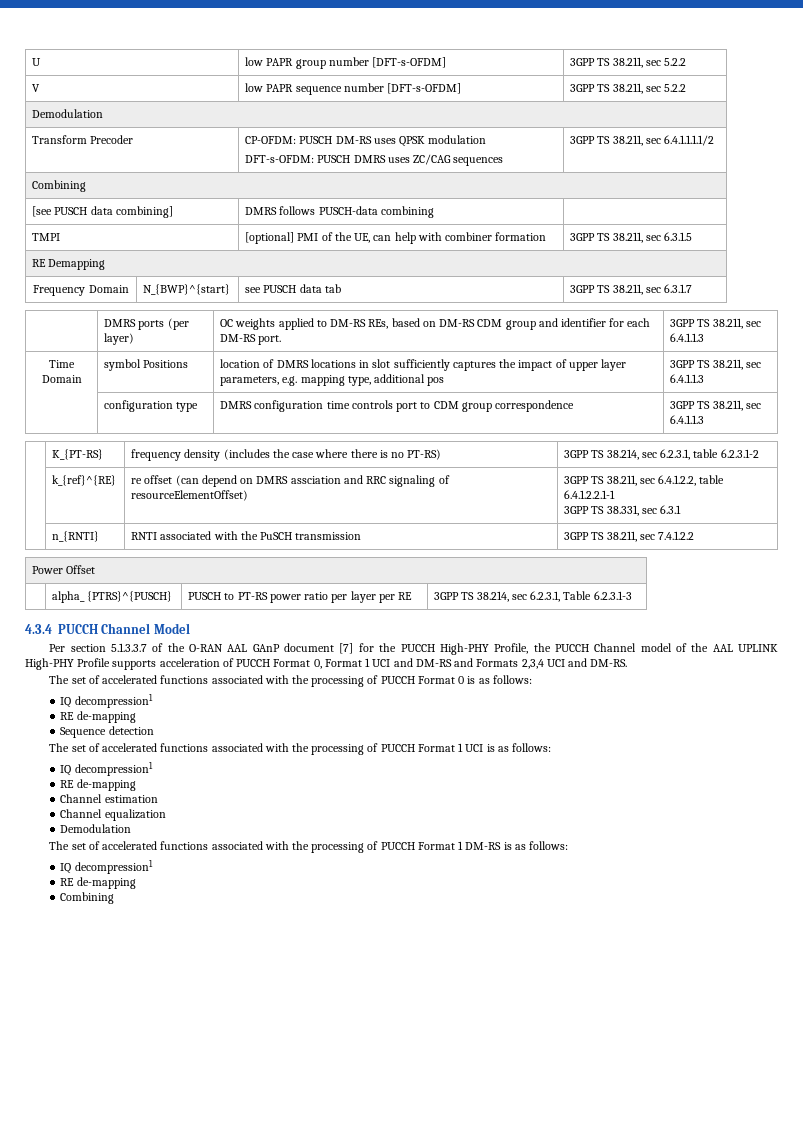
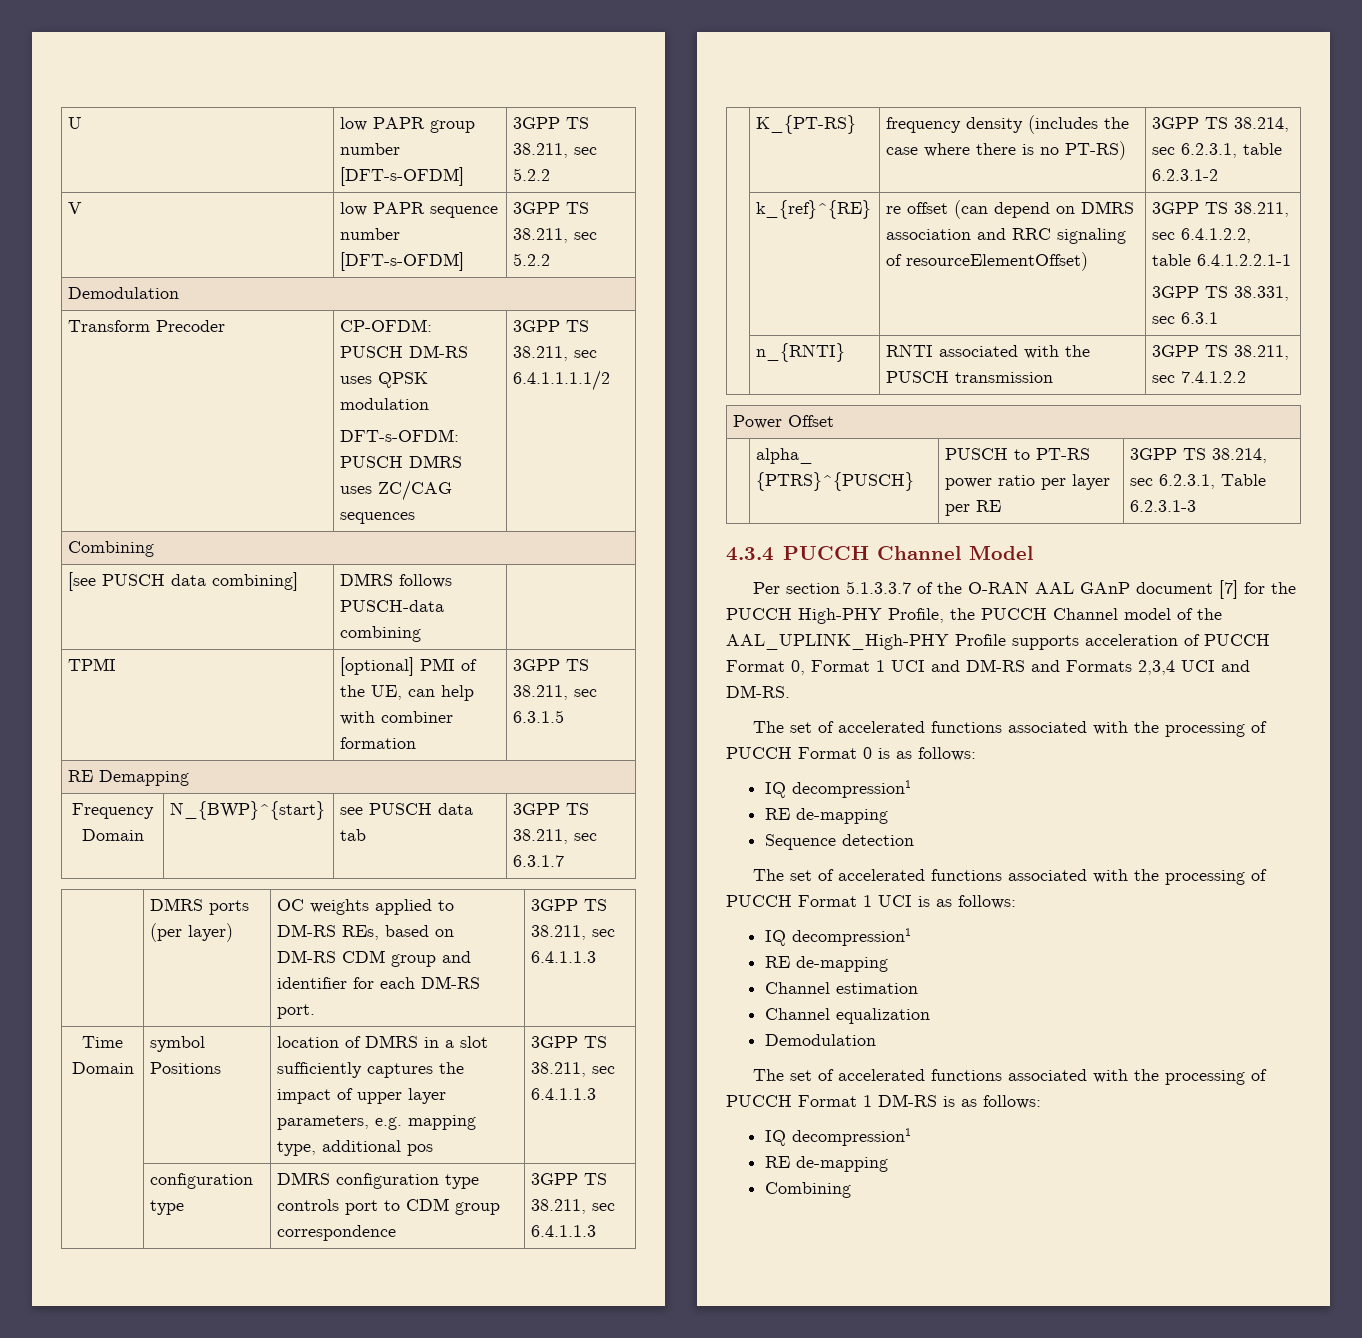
- TMPI | [optional] PMI of the UE, can help with combiner formation | 3GPP TS 38.211, sec 6.3.1.5
+ TPMI | [optional] PMI of the UE, can help with combiner formation | 3GPP TS 38.211, sec 6.3.1.5
- Time Domain | symbol Positions | location of DMRS locations in slot sufficiently captures the impact of upper layer parameters, e.g. mapping type, additional pos | 3GPP TS 38.211, sec 6.4.1.1.3
+ Time Domain | symbol Positions | location of DMRS in a slot sufficiently captures the impact of upper layer parameters, e.g. mapping type, additional pos | 3GPP TS 38.211, sec 6.4.1.1.3
- | configuration type | DMRS configuration time controls port to CDM group correspondence | 3GPP TS 38.211, sec 6.4.1.1.3
+ | configuration type | DMRS configuration type controls port to CDM group correspondence | 3GPP TS 38.211, sec 6.4.1.1.3
- | k_{ref}^{RE} | re offset (can depend on DMRS assciation and RRC signaling of resourceElementOffset) | 3GPP TS 38.211, sec 6.4.1.2.2, table 6.4.1.2.2.1-1
+ | k_{ref}^{RE} | re offset (can depend on DMRS association and RRC signaling of resourceElementOffset) | 3GPP TS 38.211, sec 6.4.1.2.2, table 6.4.1.2.2.1-1
- | n_{RNTI} | RNTI associated with the PuSCH transmission | 3GPP TS 38.211, sec 7.4.1.2.2
+ | n_{RNTI} | RNTI associated with the PUSCH transmission | 3GPP TS 38.211, sec 7.4.1.2.2
- Per section 5.1.3.3.7 of the O-RAN AAL GAnP document [7] for the PUCCH High-PHY Profile, the PUCCH Channel model of the AAL UPLINK High-PHY Profile supports acceleration of PUCCH Format 0, Format 1 UCI and DM-RS and Formats 2,3,4 UCI and DM-RS.
+ Per section 5.1.3.3.7 of the O-RAN AAL GAnP document [7] for the PUCCH High-PHY Profile, the PUCCH Channel model of the AAL_UPLINK_High-PHY Profile supports acceleration of PUCCH Format 0, Format 1 UCI and DM-RS and Formats 2,3,4 UCI and DM-RS.

